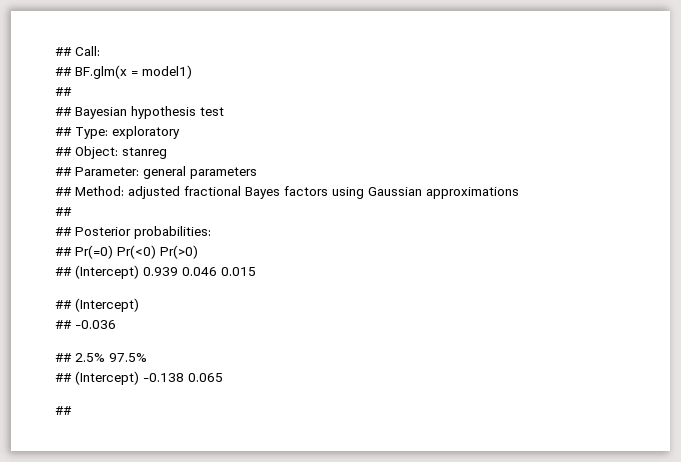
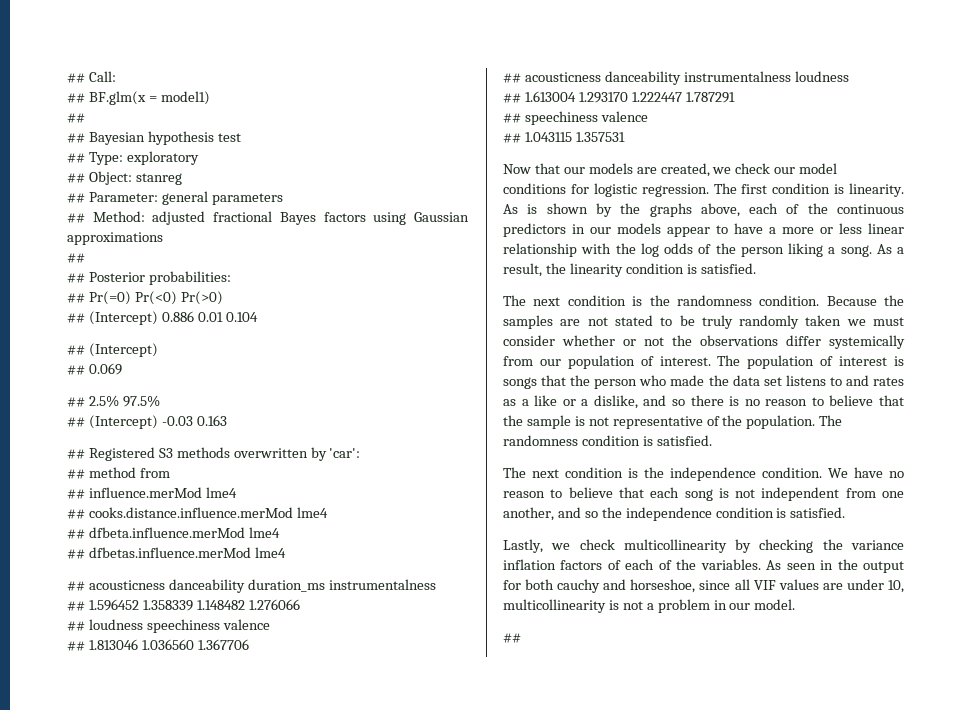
- ## (Intercept) 0.939 0.046 0.015
+ ## (Intercept) 0.886 0.01 0.104
- ## -0.036
+ ## 0.069
- ## (Intercept) -0.138 0.065
+ ## (Intercept) -0.03 0.163
+ ## Registered S3 methods overwritten by 'car':
+ ## method from
+ ## influence.merMod lme4
+ ## cooks.distance.influence.merMod lme4
+ ## dfbeta.influence.merMod lme4
+ ## dfbetas.influence.merMod lme4
+ ## acousticness danceability duration_ms instrumentalness
+ ## 1.596452 1.358339 1.148482 1.276066
+ ## loudness speechiness valence
+ ## 1.813046 1.036560 1.367706
+ ## acousticness danceability instrumentalness loudness
+ ## 1.613004 1.293170 1.222447 1.787291
+ ## speechiness valence
+ ## 1.043115 1.357531
+ Now that our models are created, we check our model conditions for logistic regression. The first condition is linearity. As is shown by the graphs above, each of the continuous predictors in our models appear to have a more or less linear relationship with the log odds of the person liking a song. As a result, the linearity condition is satisfied.
+ The next condition is the randomness condition. Because the samples are not stated to be truly randomly taken we must consider whether or not the observations differ systemically from our population of interest. The population of interest is songs that the person who made the data set listens to and rates as a like or a dislike, and so there is no reason to believe that the sample is not representative of the population. The randomness condition is satisfied.
+ The next condition is the independence condition. We have no reason to believe that each song is not independent from one another, and so the independence condition is satisfied.
+ Lastly, we check multicollinearity by checking the variance inflation factors of each of the variables. As seen in the output for both cauchy and horseshoe, since all VIF values are under 10, multicollinearity is not a problem in our model.

